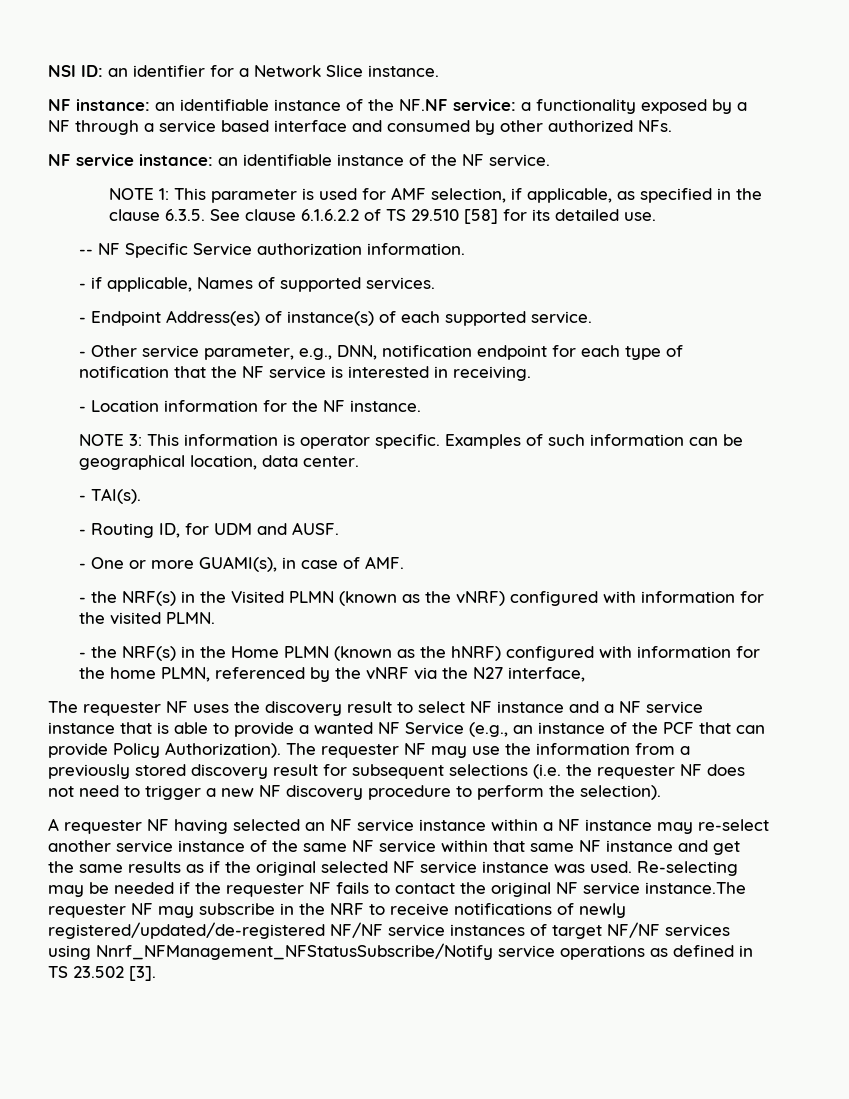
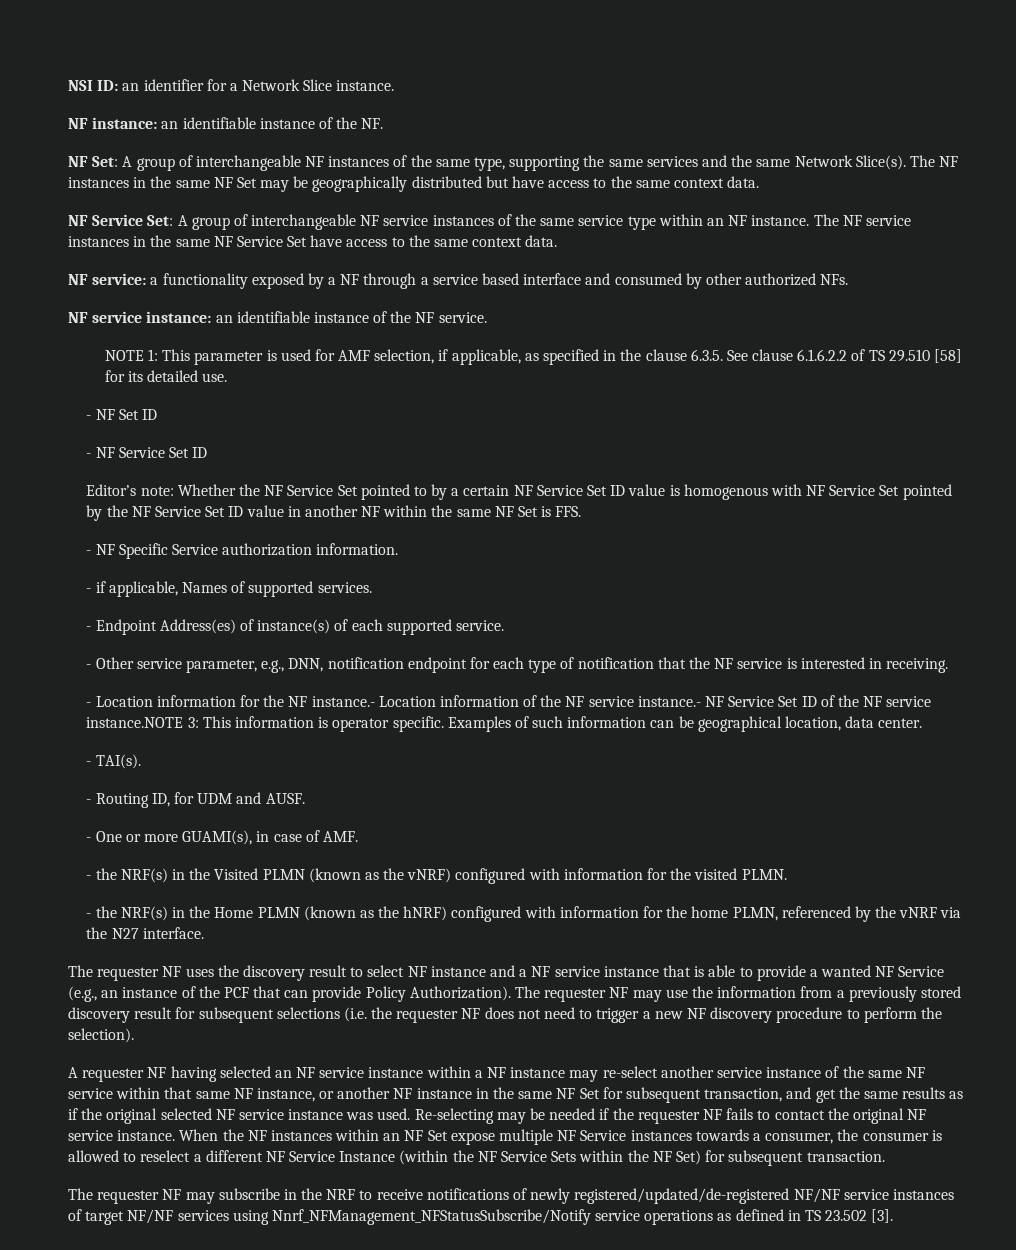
- NF instance: an identifiable instance of the NF.NF service: a functionality exposed by a NF through a service based interface and consumed by other authorized NFs.
+ NF instance: an identifiable instance of the NF.
+ NF Set: A group of interchangeable NF instances of the same type, supporting the same services and the same Network Slice(s). The NF instances in the same NF Set may be geographically distributed but have access to the same context data.
+ NF Service Set: A group of interchangeable NF service instances of the same service type within an NF instance. The NF service instances in the same NF Service Set have access to the same context data.
+ NF service: a functionality exposed by a NF through a service based interface and consumed by other authorized NFs.
- -- NF Specific Service authorization information.
+ - NF Set ID
+ - NF Service Set ID
+ Editor’s note: Whether the NF Service Set pointed to by a certain NF Service Set ID value is homogenous with NF Service Set pointed by the NF Service Set ID value in another NF within the same NF Set is FFS.
+ - NF Specific Service authorization information.
- - Location information for the NF instance.
- NOTE 3: This information is operator specific.
+ - Location information for the NF instance.- Location information of the NF service instance.- NF Service Set ID of the NF service instance.NOTE 3: This information is operator specific.
- - the NRF(s) in the Home PLMN (known as the hNRF) configured with information for the home PLMN, referenced by the vNRF via the N27 interface,
+ - the NRF(s) in the Home PLMN (known as the hNRF) configured with information for the home PLMN, referenced by the vNRF via the N27 interface.
- A requester NF having selected an NF service instance within a NF instance may re-select another service instance of the same NF service within that same NF instance and get the same results as if the original selected NF service instance was used.
+ A requester NF having selected an NF service instance within a NF instance may re-select another service instance of the same NF service within that same NF instance, or another NF instance in the same NF Set for subsequent transaction, and get the same results as if the original selected NF service instance was used.
- Re-selecting may be needed if the requester NF fails to contact the original NF service instance.The requester NF may subscribe in the NRF to receive notifications of newly registered/updated/de-registered NF/NF service instances of target NF/NF services using Nnrf_NFManagement_NFStatusSubscribe/Notify service operations as defined in TS 23.502 [3].
+ Re-selecting may be needed if the requester NF fails to contact the original NF service instance. When the NF instances within an NF Set expose multiple NF Service instances towards a consumer, the consumer is allowed to reselect a different NF Service Instance (within the NF Service Sets within the NF Set) for subsequent transaction.
+ The requester NF may subscribe in the NRF to receive notifications of newly registered/updated/de-registered NF/NF service instances of target NF/NF services using Nnrf_NFManagement_NFStatusSubscribe/Notify service operations as defined in TS 23.502 [3].

